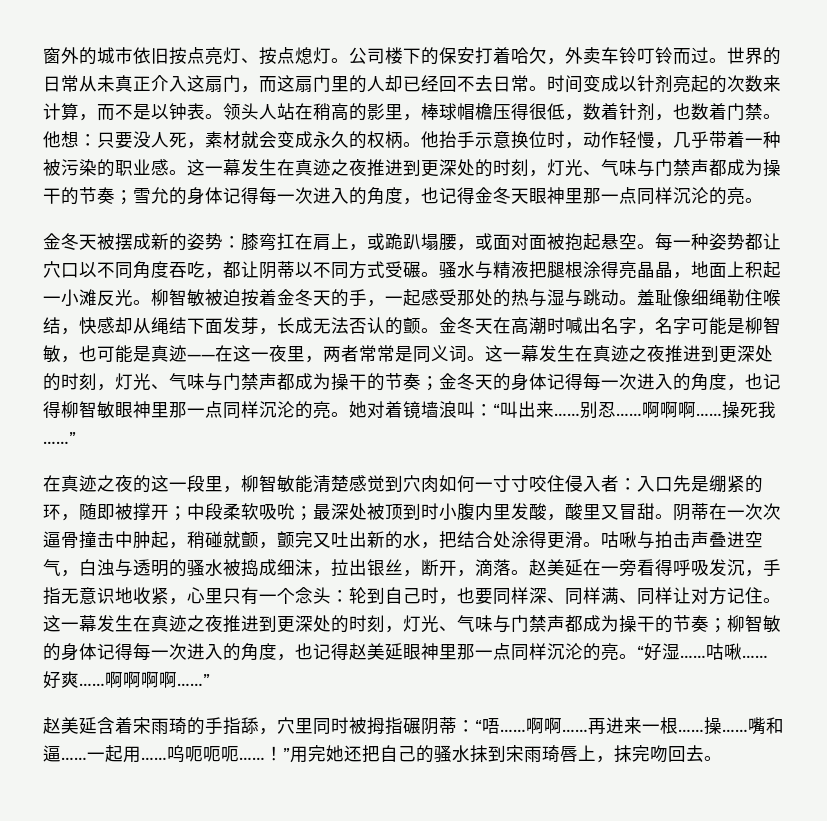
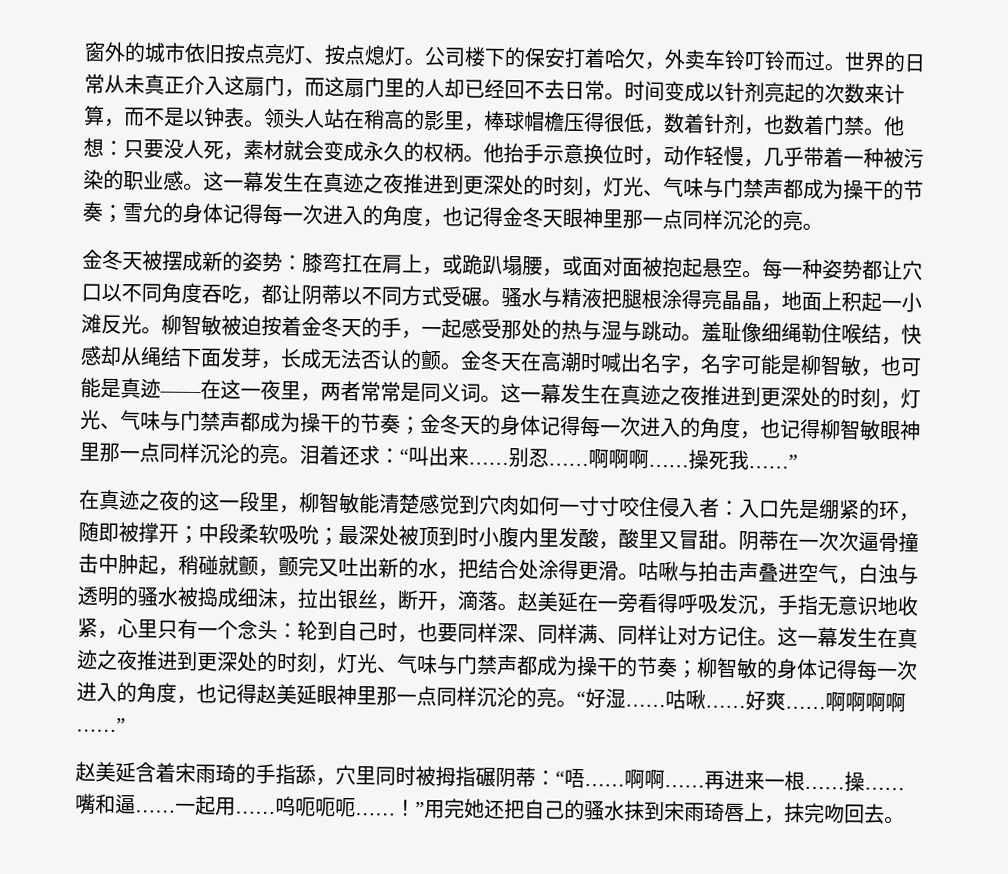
- 她对着镜墙浪叫：“叫出来……
+ 泪着还求：“叫出来……

